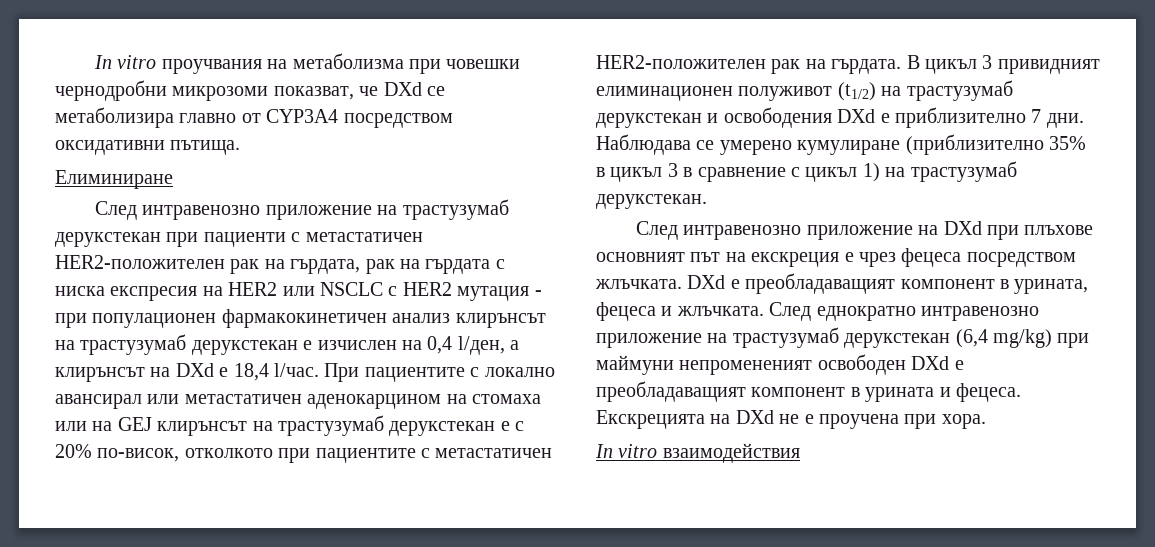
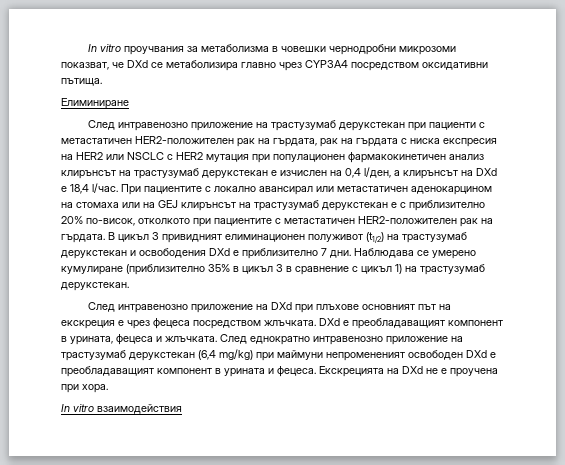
- In vitro проучвания на метаболизма при човешки чернодробни микрозоми показват, че DXd се метаболизира главно от CYP3A4 посредством оксидативни пътища.
+ In vitro проучвания за метаболизма в човешки чернодробни микрозоми показват, че DXd се метаболизира главно чрез CYP3A4 посредством оксидативни пътища.
- След интравенозно приложение на трастузумаб дерукстекан при пациенти с метастатичен HER2-положителен рак на гърдата, рак на гърдата с ниска експресия на HER2 или NSCLC с HER2 мутация - при популационeн фармакокинетичен анализ клирънсът на трастузумаб дерукстекан е изчислен на 0,4 l/ден, а клирънсът на DXd е 18,4 l/час.
+ След интравенозно приложение на трастузумаб дерукстекан при пациенти с метастатичен HER2-положителен рак на гърдата, рак на гърдата с ниска експресия на HER2 или NSCLC с HER2 мутация при популационeн фармакокинетичен анализ клирънсът на трастузумаб дерукстекан е изчислен на 0,4 l/ден, а клирънсът на DXd е 18,4 l/час.
- При пациентите с локално авансирал или метастатичен аденокарцином на стомаха или на GEJ клирънсът на трастузумаб дерукстекан е с 20% по-висок, отколкото при пациентите с метастатичен HER2-положителен рак на гърдата.
+ При пациентите с локално авансирал или метастатичен аденокарцином на стомаха или на GEJ клирънсът на трастузумаб дерукстекан е с приблизително 20% по-висок, отколкото при пациентите с метастатичен HER2-положителен рак на гърдата.

